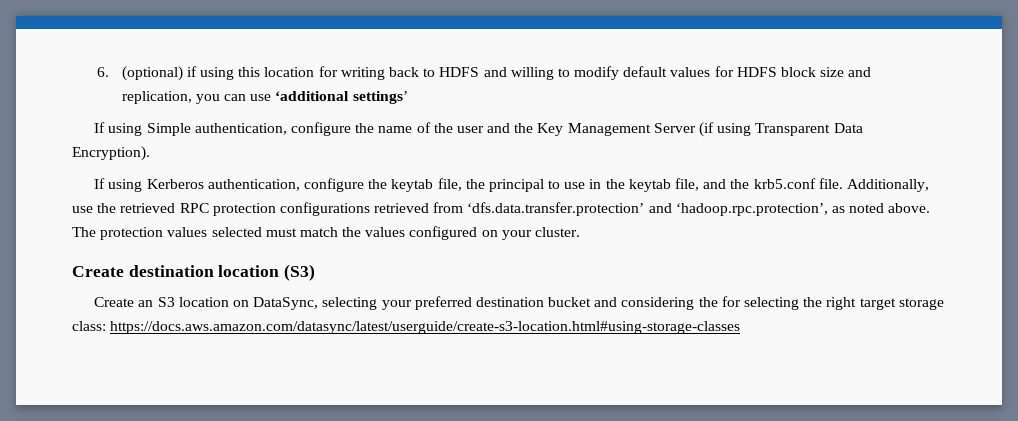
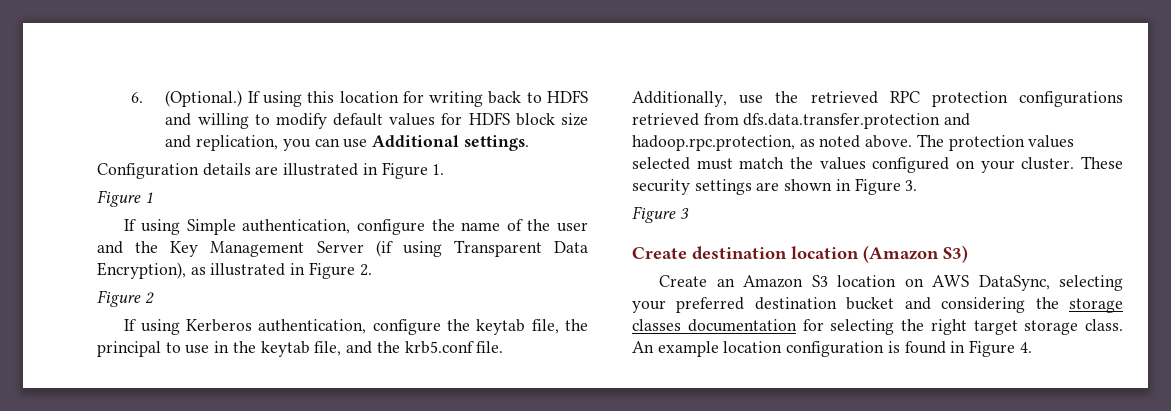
- 6. (optional) if using this location for writing back to HDFS and willing to modify default values for HDFS block size and replication, you can use ‘additional settings’
+ 6. (Optional.) If using this location for writing back to HDFS and willing to modify default values for HDFS block size and replication, you can use Additional settings.
+ Configuration details are illustrated in Figure 1.
+ Figure 1
- If using Simple authentication, configure the name of the user and the Key Management Server (if using Transparent Data Encryption).
+ If using Simple authentication, configure the name of the user and the Key Management Server (if using Transparent Data Encryption), as illustrated in Figure 2.
+ Figure 2
- Additionally, use the retrieved RPC protection configurations retrieved from ‘dfs.data.transfer.protection’ and ‘hadoop.rpc.protection’, as noted above.
+ Additionally, use the retrieved RPC protection configurations retrieved from dfs.data.transfer.protection and hadoop.rpc.protection, as noted above.
+ These security settings are shown in Figure 3.
+ Figure 3
- Create destination location (S3)
+ Create destination location (Amazon S3)
- Create an S3 location on DataSync, selecting your preferred destination bucket and considering the for selecting the right target storage class: https://docs.aws.amazon.com/datasync/latest/userguide/create-s3-location.html#using-storage-classes
+ Create an Amazon S3 location on AWS DataSync, selecting your preferred destination bucket and considering the storage classes documentation for selecting the right target storage class. An example location configuration is found in Figure 4.

